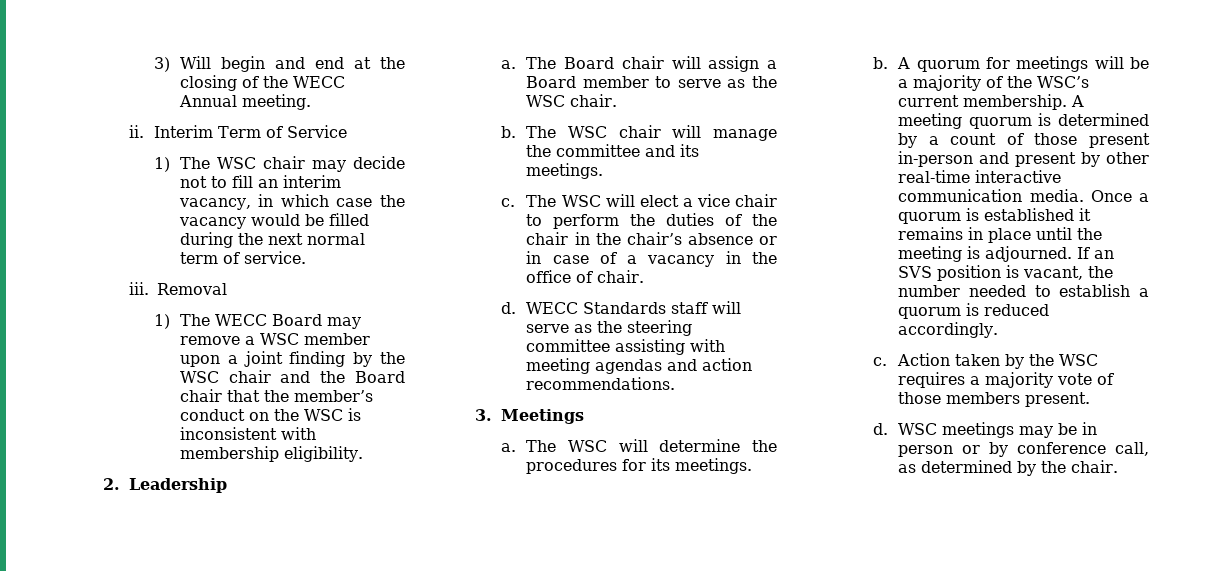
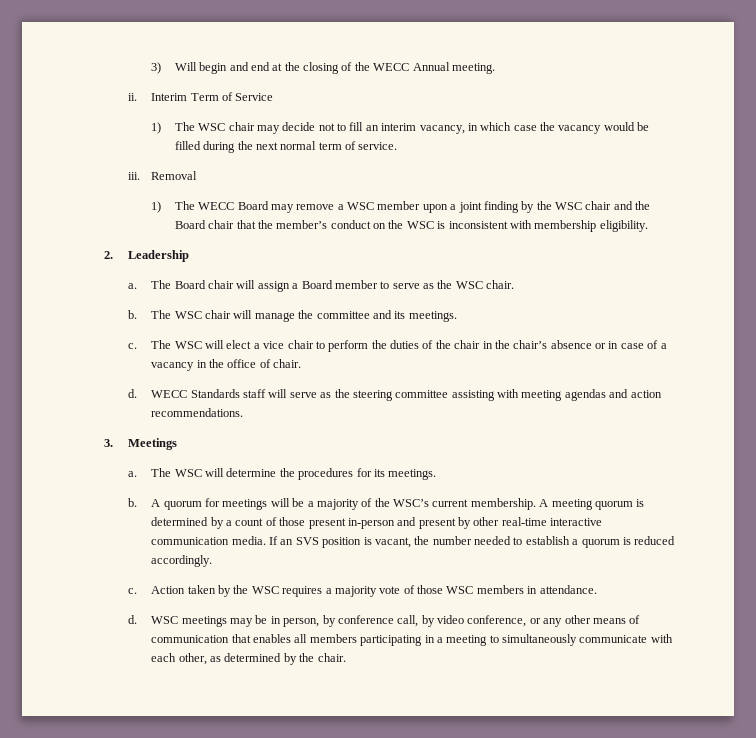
- Once a quorum is established it remains in place until the meeting is adjourned.
- Action taken by the WSC requires a majority vote of those members present.
+ Action taken by the WSC requires a majority vote of those WSC members in attendance.
- WSC meetings may be in person or by conference call, as determined by the chair.
+ WSC meetings may be in person, by conference call, by video conference, or any other means of communication that enables all members participating in a meeting to simultaneously communicate with each other, as determined by the chair.

